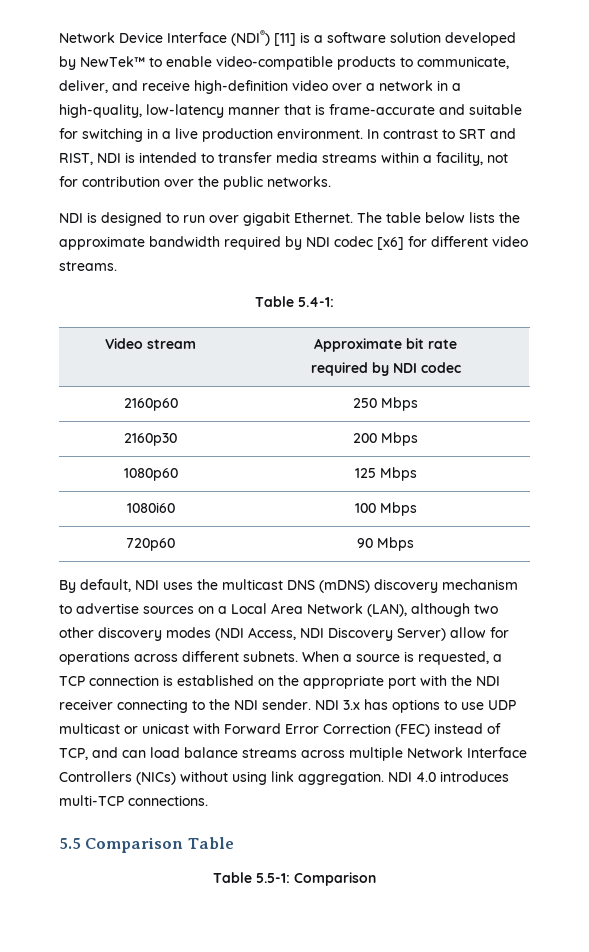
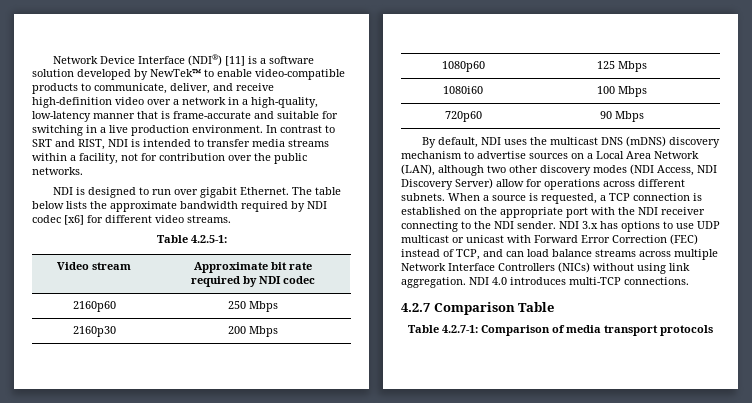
- Table 5.4-1:
+ Table 4.2.5-1:
- 5.5 Comparison Table
+ 4.2.7 Comparison Table
- Table 5.5-1: Comparison
+ Table 4.2.7-1: Comparison of media transport protocols

